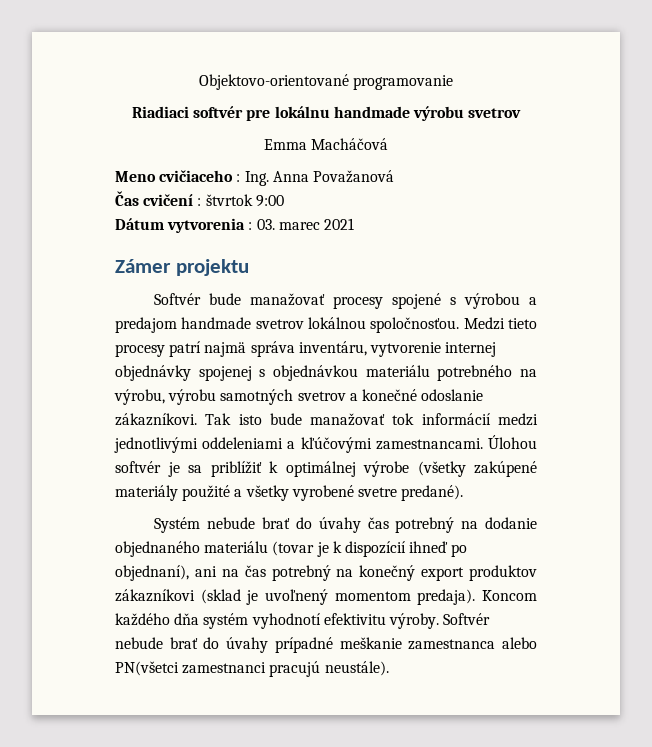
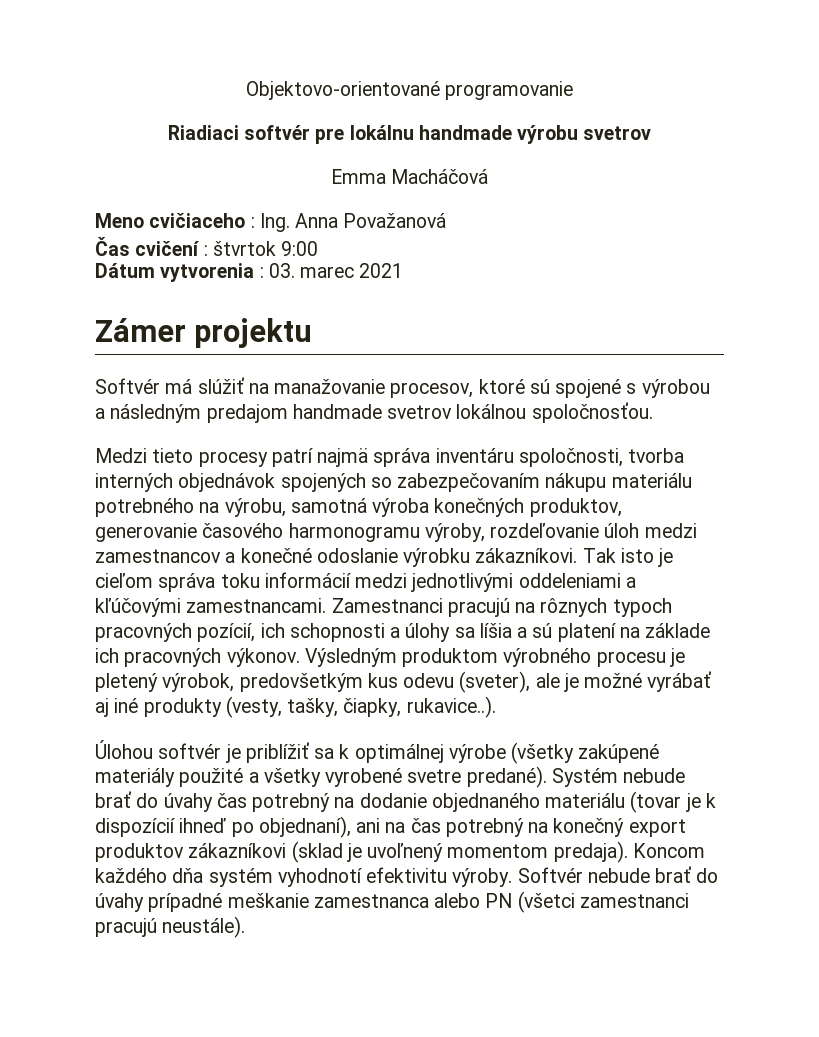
- Softvér bude manažovať procesy spojené s výrobou a predajom handmade svetrov lokálnou spoločnosťou. Medzi tieto procesy patrí najmä správa inventáru, vytvorenie internej objednávky spojenej s objednávkou materiálu potrebného na výrobu, výrobu samotných svetrov a konečné odoslanie zákazníkovi.
+ Softvér má slúžiť na manažovanie procesov, ktoré sú spojené s výrobou a následným predajom handmade svetrov lokálnou spoločnosťou.
+ Medzi tieto procesy patrí najmä správa inventáru spoločnosti, tvorba interných objednávok spojených so zabezpečovaním nákupu materiálu potrebného na výrobu, samotná výroba konečných produktov, generovanie časového harmonogramu výroby, rozdeľovanie úloh medzi zamestnancov a konečné odoslanie výrobku zákazníkovi.
- Tak isto bude manažovať tok informácií medzi jednotlivými oddeleniami a kľúčovými zamestnancami. Úlohou softvér je sa priblížiť k optimálnej výrobe (všetky zakúpené materiály použité a všetky vyrobené svetre predané).
- Systém nebude brať do úvahy čas potrebný na dodanie objednaného materiálu (tovar je k dispozícií ihneď po objednaní), ani na čas potrebný na konečný export produktov zákazníkovi (sklad je uvoľnený momentom predaja).
+ Tak isto je cieľom správa toku informácií medzi jednotlivými oddeleniami a kľúčovými zamestnancami. Zamestnanci pracujú na rôznych typoch pracovných pozícií, ich schopnosti a úlohy sa líšia a sú platení na základe ich pracovných výkonov. Výsledným produktom výrobného procesu je pletený výrobok, predovšetkým kus odevu (sveter), ale je možné vyrábať aj iné produkty (vesty, tašky, čiapky, rukavice..).
+ Úlohou softvér je priblížiť sa k optimálnej výrobe (všetky zakúpené materiály použité a všetky vyrobené svetre predané). Systém nebude brať do úvahy čas potrebný na dodanie objednaného materiálu (tovar je k dispozícií ihneď po objednaní), ani na čas potrebný na konečný export produktov zákazníkovi (sklad je uvoľnený momentom predaja).
- Softvér nebude brať do úvahy prípadné meškanie zamestnanca alebo PN(všetci zamestnanci pracujú neustále).
+ Softvér nebude brať do úvahy prípadné meškanie zamestnanca alebo PN (všetci zamestnanci pracujú neustále).

